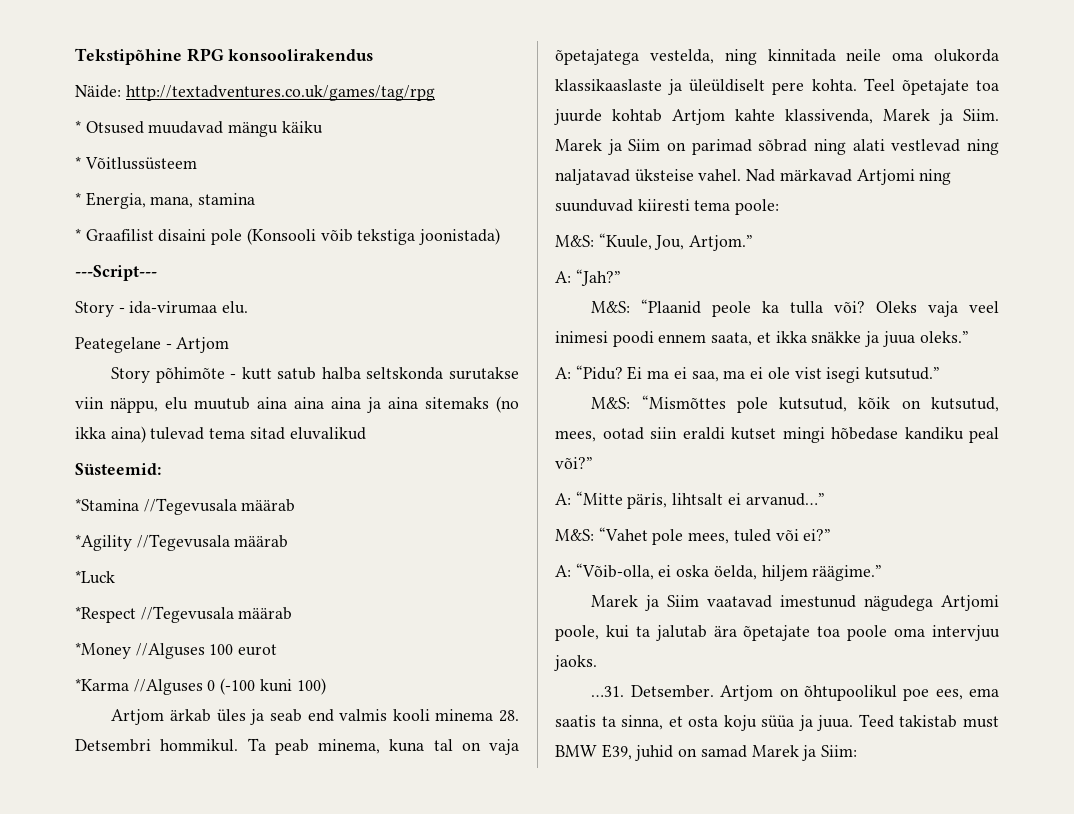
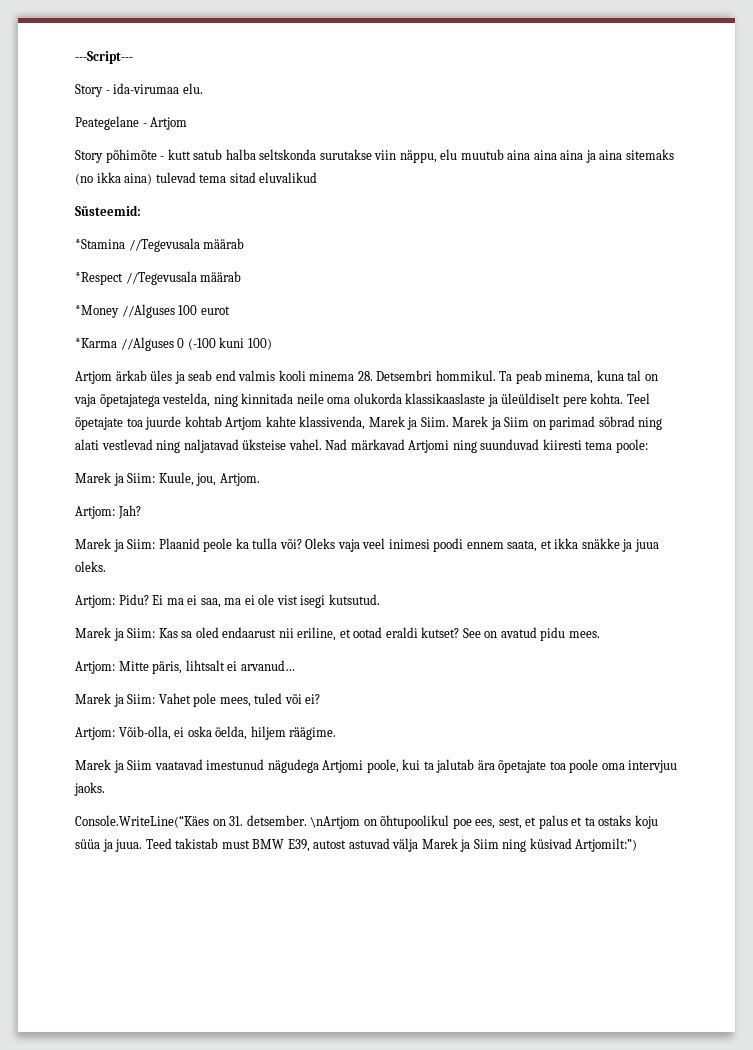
- Tekstipõhine RPG konsoolirakendus
- Näide: http://textadventures.co.uk/games/tag/rpg
- * Otsused muudavad mängu käiku
- * Võitlussüsteem
- * Energia, mana, stamina
- * Graafilist disaini pole (Konsooli võib tekstiga joonistada)
- *Agility //Tegevusala määrab
- *Luck
- M&S: “Kuule, Jou, Artjom.”
- A: “Jah?”
- M&S: “Plaanid peole ka tulla või?
+ Marek ja Siim: Kuule, jou, Artjom.
+ Artjom: Jah?
+ Marek ja Siim: Plaanid peole ka tulla või?
- Oleks vaja veel inimesi poodi ennem saata, et ikka snäkke ja juua oleks.”
- A: “Pidu?
+ Oleks vaja veel inimesi poodi ennem saata, et ikka snäkke ja juua oleks.
+ Artjom: Pidu?
- Ei ma ei saa, ma ei ole vist isegi kutsutud.”
- M&S: “Mismõttes pole kutsutud, kõik on kutsutud, mees, ootad siin eraldi kutset mingi hõbedase kandiku peal või?”
- A: “Mitte päris, lihtsalt ei arvanud…”
- M&S: “Vahet pole mees, tuled või ei?”
- A: “Võib-olla, ei oska öelda, hiljem räägime.”
+ Ei ma ei saa, ma ei ole vist isegi kutsutud.
+ Marek ja Siim: Kas sa oled endaarust nii eriline, et ootad eraldi kutset? See on avatud pidu mees.
+ Artjom: Mitte päris, lihtsalt ei arvanud…
+ Marek ja Siim: Vahet pole mees, tuled või ei?
+ Artjom: Võib-olla, ei oska öelda, hiljem räägime.
- …31. Detsember. Artjom on õhtupoolikul poe ees, ema saatis ta sinna, et osta koju süüa ja juua.
+ Console.WriteLine(“Käes on 31. detsember. \nArtjom on õhtupoolikul poe ees, sest, et palus et ta ostaks koju süüa ja juua.
- Teed takistab must BMW E39, juhid on samad Marek ja Siim:
+ Teed takistab must BMW E39, autost astuvad välja Marek ja Siim ning küsivad Artjomilt:”)

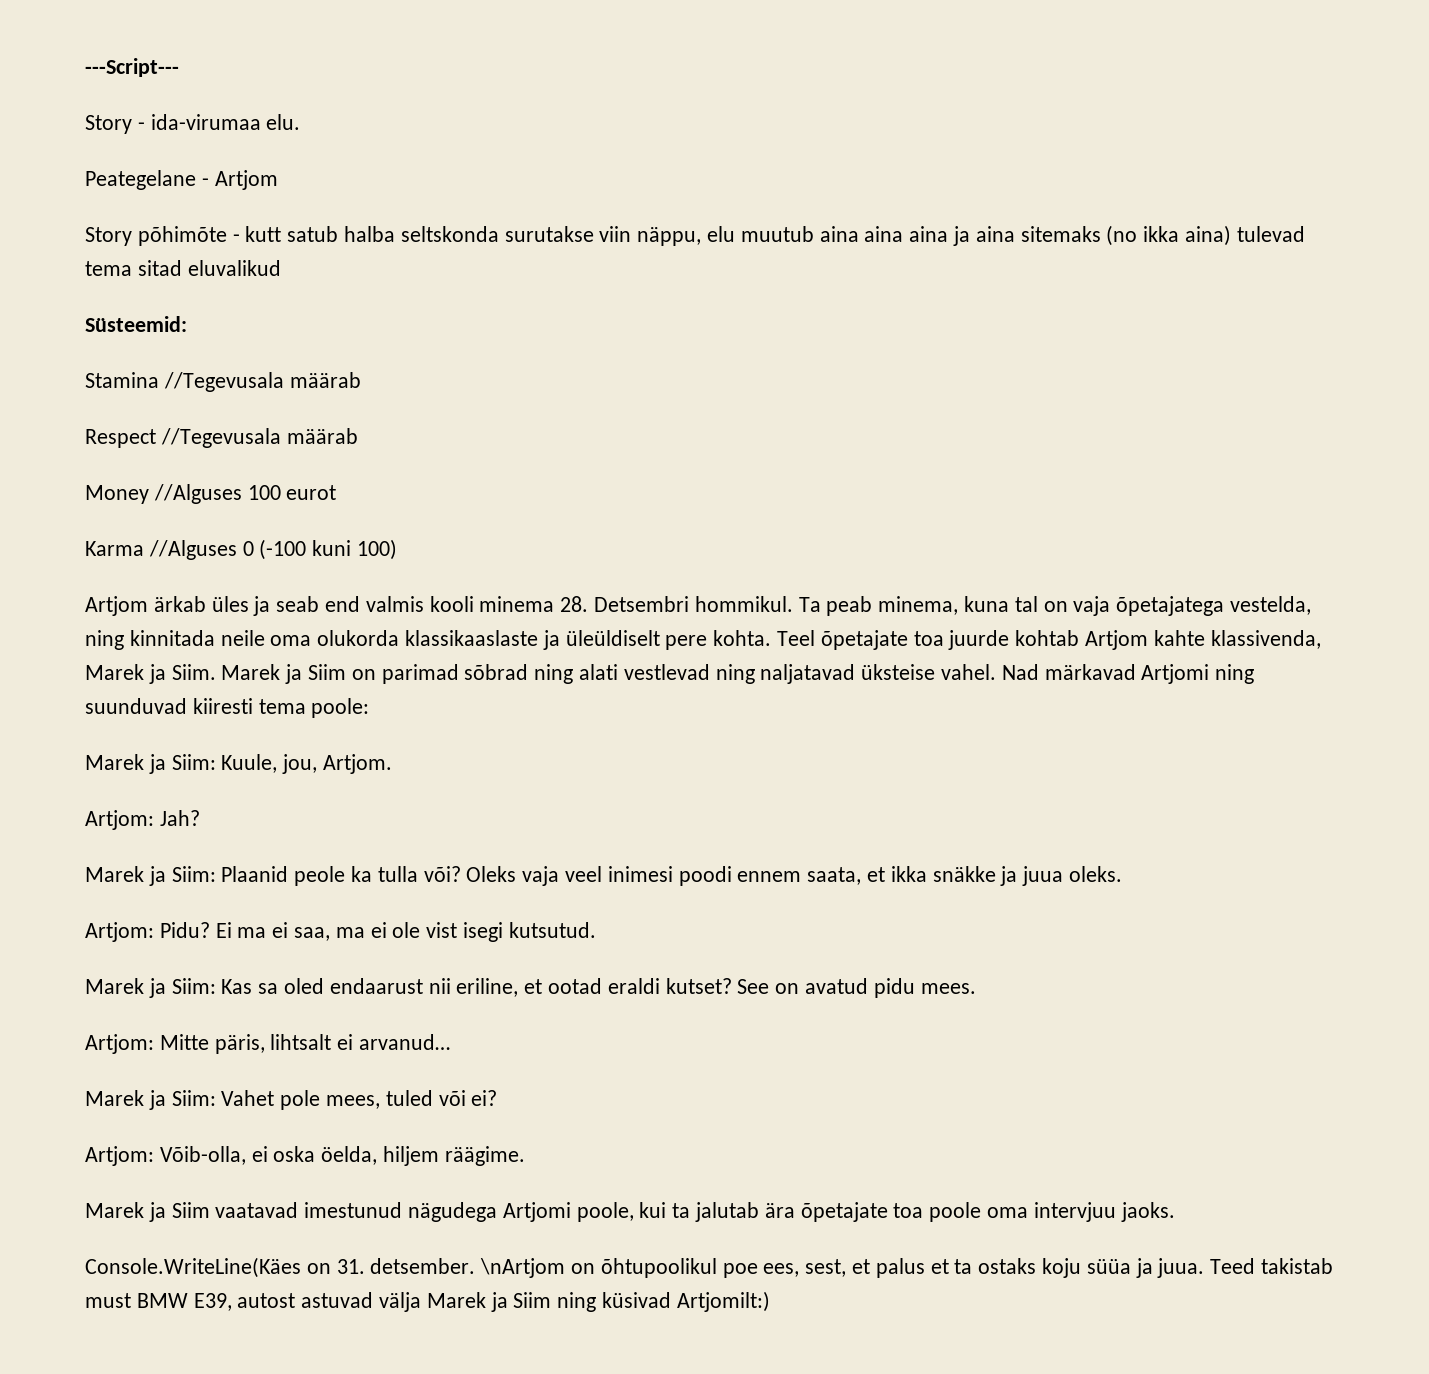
- *Stamina //Tegevusala määrab
- *Respect //Tegevusala määrab
- *Money //Alguses 100 eurot
+ Stamina //Tegevusala määrab
+ Respect //Tegevusala määrab
+ Money //Alguses 100 eurot
- *Karma //Alguses 0 (-100 kuni 100)
+ Karma //Alguses 0 (-100 kuni 100)
- Console.WriteLine(“Käes on 31. detsember.
+ Console.WriteLine(Käes on 31. detsember.
- Teed takistab must BMW E39, autost astuvad välja Marek ja Siim ning küsivad Artjomilt:”)
+ Teed takistab must BMW E39, autost astuvad välja Marek ja Siim ning küsivad Artjomilt:)

